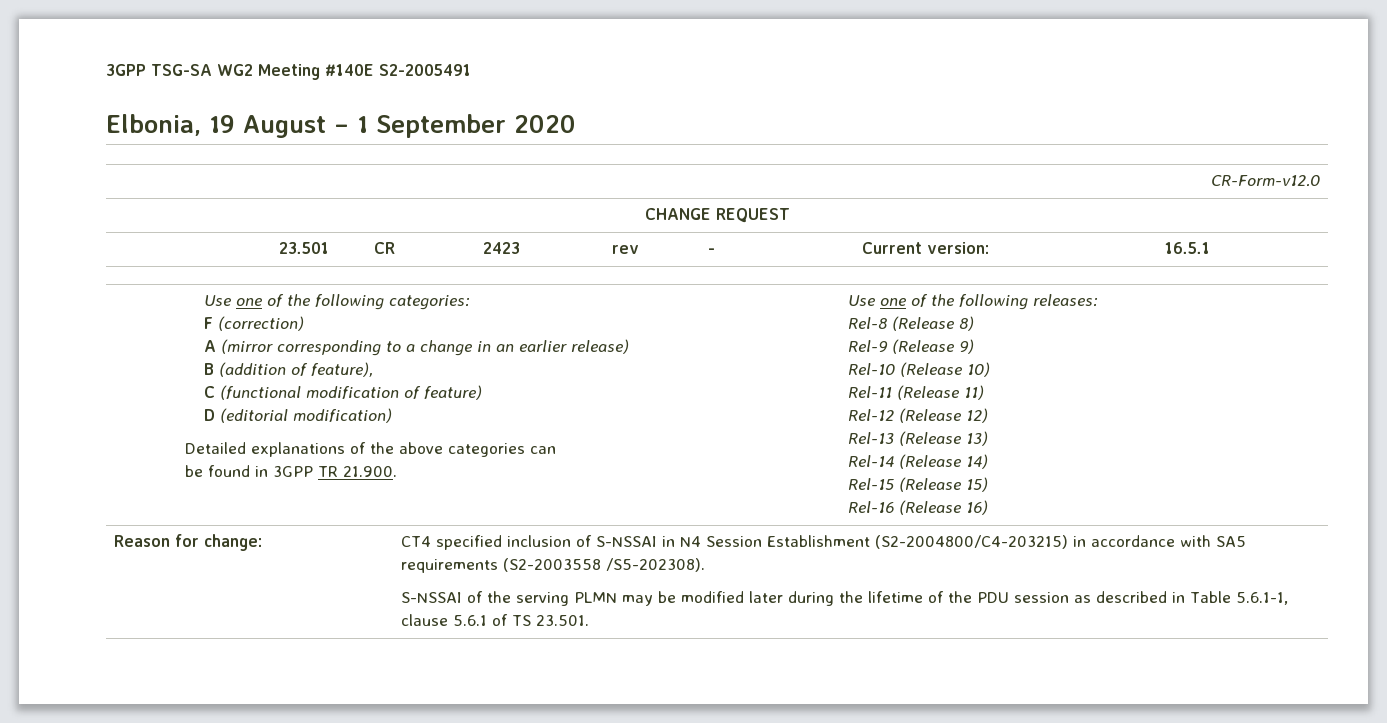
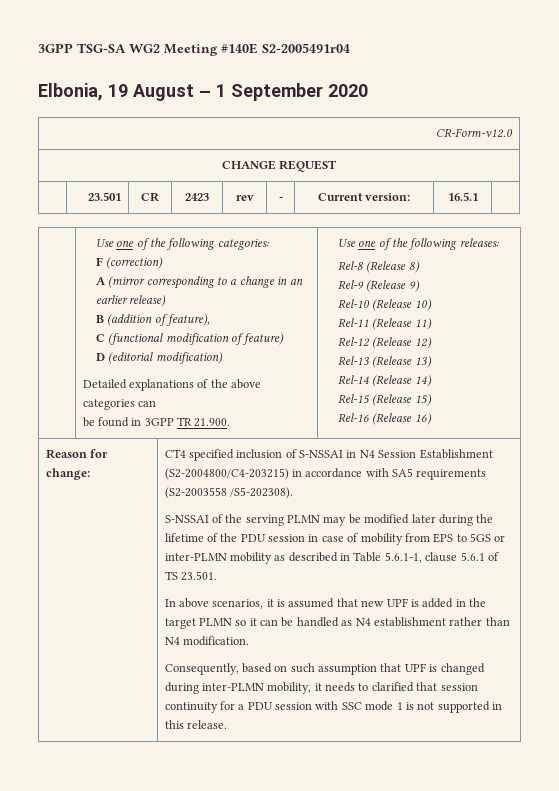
- 3GPP TSG-SA WG2 Meeting #140E S2-2005491
+ 3GPP TSG-SA WG2 Meeting #140E S2-2005491r04
- S-NSSAI of the serving PLMN may be modified later during the lifetime of the PDU session as described in Table 5.6.1-1, clause 5.6.1 of TS 23.501.
+ S-NSSAI of the serving PLMN may be modified later during the lifetime of the PDU session in case of mobility from EPS to 5GS or inter-PLMN mobility as described in Table 5.6.1-1, clause 5.6.1 of TS 23.501.
+ In above scenarios, it is assumed that new UPF is added in the target PLMN so it can be handled as N4 establishment rather than N4 modification.
+ Consequently, based on such assumption that UPF is changed during inter-PLMN mobility, it needs to clarified that session continuity for a PDU session with SSC mode 1 is not supported in this release.

